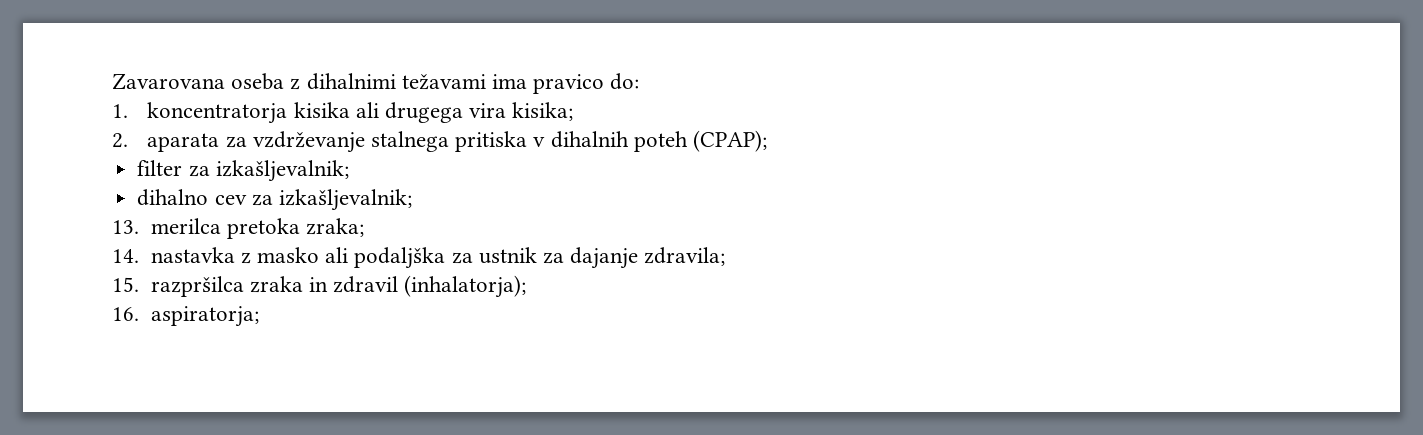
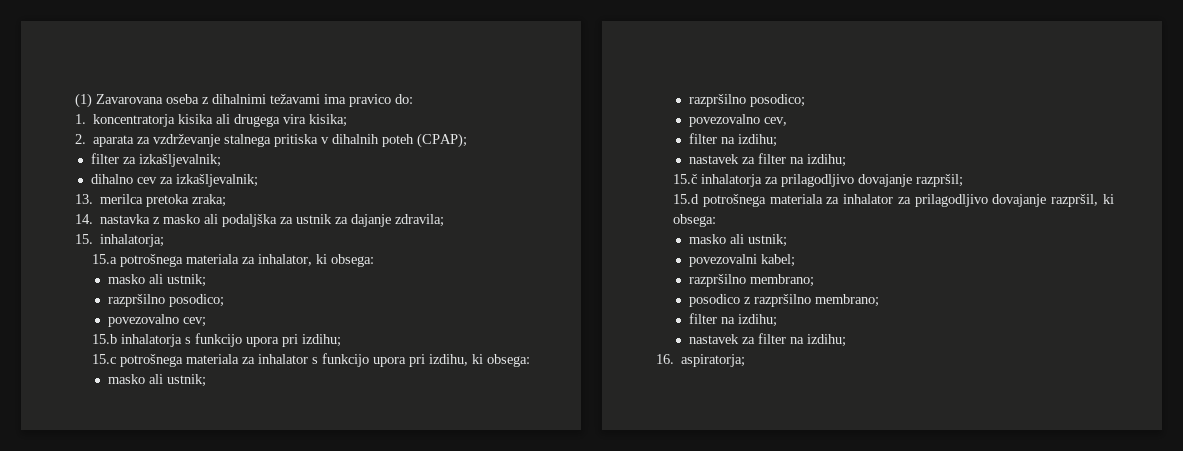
- Zavarovana oseba z dihalnimi težavami ima pravico do:
+ (1) Zavarovana oseba z dihalnimi težavami ima pravico do:
- 15. razpršilca zraka in zdravil (inhalatorja);
+ 15. inhalatorja;
+ 15.a potrošnega materiala za inhalator, ki obsega:
+ masko ali ustnik;
+ razpršilno posodico;
+ povezovalno cev;
+ 15.b inhalatorja s funkcijo upora pri izdihu;
+ 15.c potrošnega materiala za inhalator s funkcijo upora pri izdihu, ki obsega:
+ masko ali ustnik;
+ razpršilno posodico;
+ povezovalno cev,
+ filter na izdihu;
+ nastavek za filter na izdihu;
+ 15.č inhalatorja za prilagodljivo dovajanje razpršil;
+ 15.d potrošnega materiala za inhalator za prilagodljivo dovajanje razpršil, ki obsega:
+ masko ali ustnik;
+ povezovalni kabel;
+ razpršilno membrano;
+ posodico z razpršilno membrano;
+ filter na izdihu;
+ nastavek za filter na izdihu;

